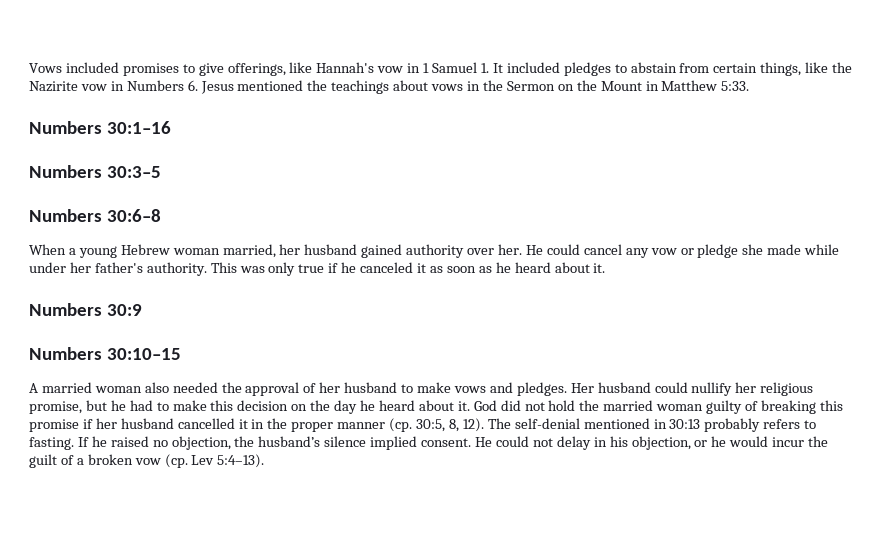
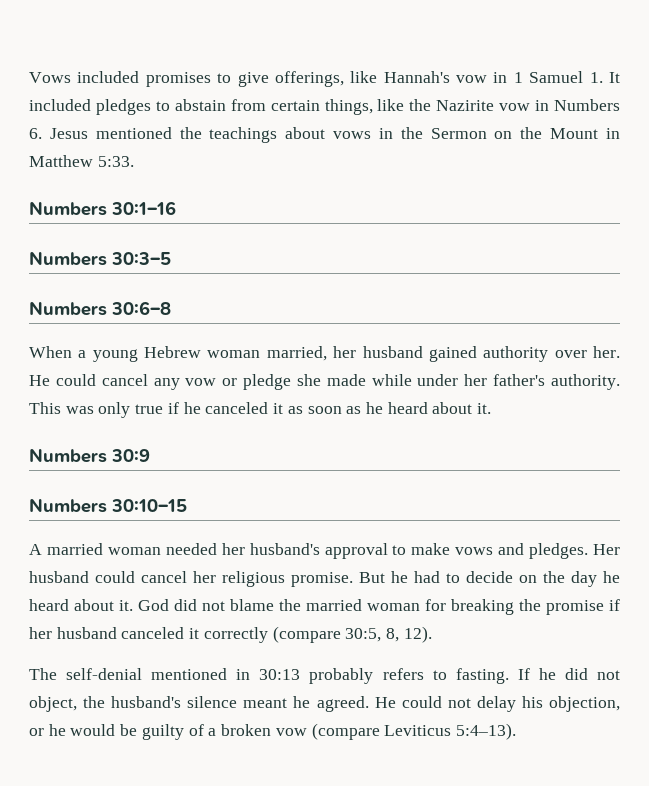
- A married woman also needed the approval of her husband to make vows and pledges.
+ A married woman needed her husband's approval to make vows and pledges.
- Her husband could nullify her religious promise, but he had to make this decision on the day he heard about it.
+ Her husband could cancel her religious promise. But he had to decide on the day he heard about it.
- God did not hold the married woman guilty of breaking this promise if her husband cancelled it in the proper manner (cp. 30:5, 8, 12). The self-denial mentioned in 30:13 probably refers to fasting.
+ God did not blame the married woman for breaking the promise if her husband canceled it correctly (compare 30:5, 8, 12).
+ The self-denial mentioned in 30:13 probably refers to fasting.
- If he raised no objection, the husband’s silence implied consent.
+ If he did not object, the husband's silence meant he agreed.
- He could not delay in his objection, or he would incur the guilt of a broken vow (cp. Lev 5:4–13).
+ He could not delay his objection, or he would be guilty of a broken vow (compare Leviticus 5:4–13).

